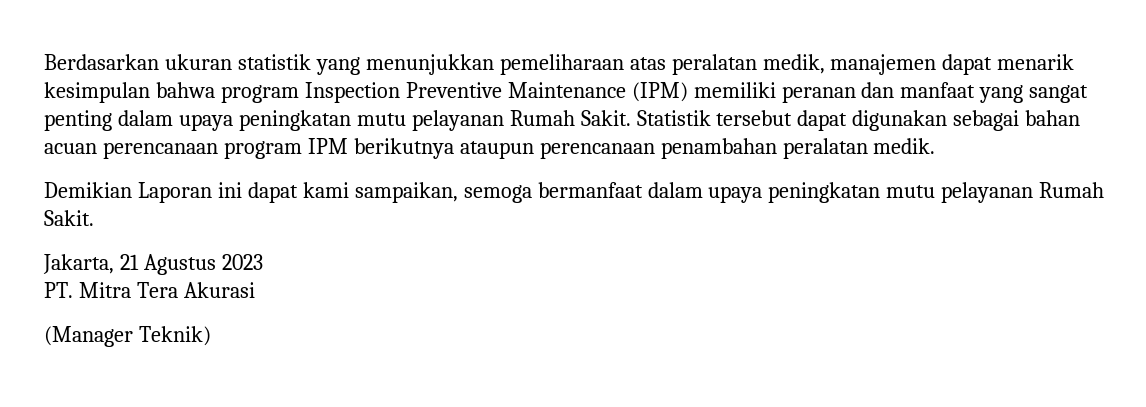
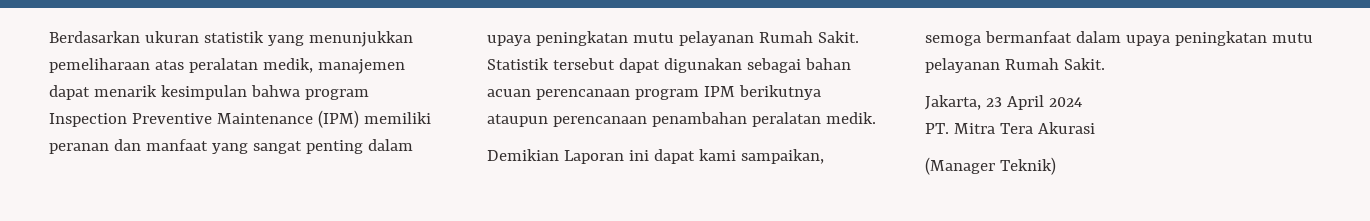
- Jakarta, 21 Agustus 2023
+ Jakarta, 23 April 2024

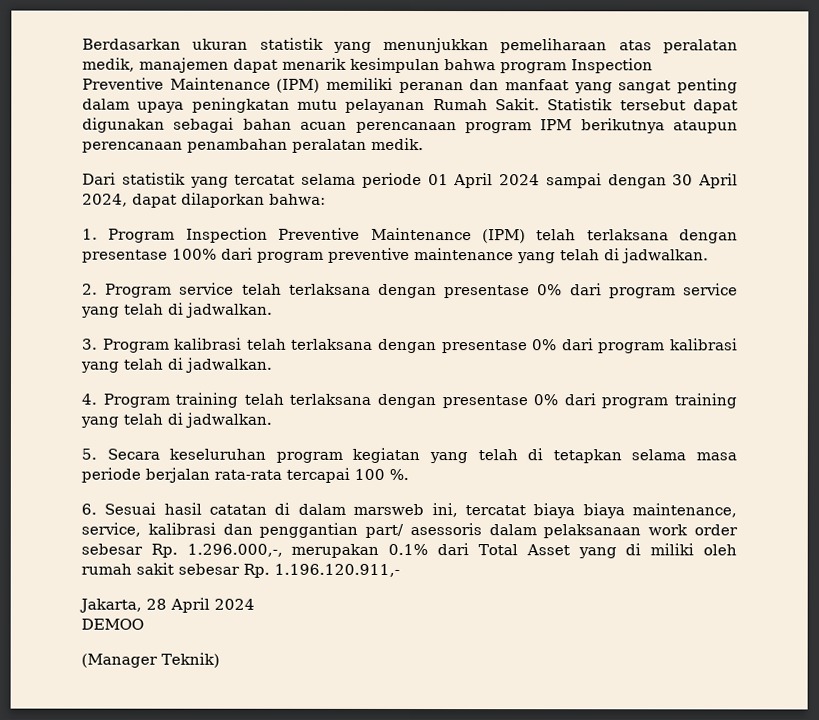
- Demikian Laporan ini dapat kami sampaikan, semoga bermanfaat dalam upaya peningkatan mutu pelayanan Rumah Sakit.
+ Dari statistik yang tercatat selama periode 01 April 2024 sampai dengan 30 April 2024, dapat dilaporkan bahwa:
+ 1. Program Inspection Preventive Maintenance (IPM) telah terlaksana dengan presentase 100% dari program preventive maintenance yang telah di jadwalkan.
+ 2. Program service telah terlaksana dengan presentase 0% dari program service yang telah di jadwalkan.
+ 3. Program kalibrasi telah terlaksana dengan presentase 0% dari program kalibrasi yang telah di jadwalkan.
+ 4. Program training telah terlaksana dengan presentase 0% dari program training yang telah di jadwalkan.
+ 5. Secara keseluruhan program kegiatan yang telah di tetapkan selama masa periode berjalan rata-rata tercapai 100 %.
+ 6. Sesuai hasil catatan di dalam marsweb ini, tercatat biaya biaya maintenance, service, kalibrasi dan penggantian part/ asessoris dalam pelaksanaan work order sebesar Rp. 1.296.000,-, merupakan 0.1% dari Total Asset yang di miliki oleh rumah sakit sebesar Rp. 1.196.120.911,-
- Jakarta, 23 April 2024
+ Jakarta, 28 April 2024
- PT. Mitra Tera Akurasi
+ DEMOO

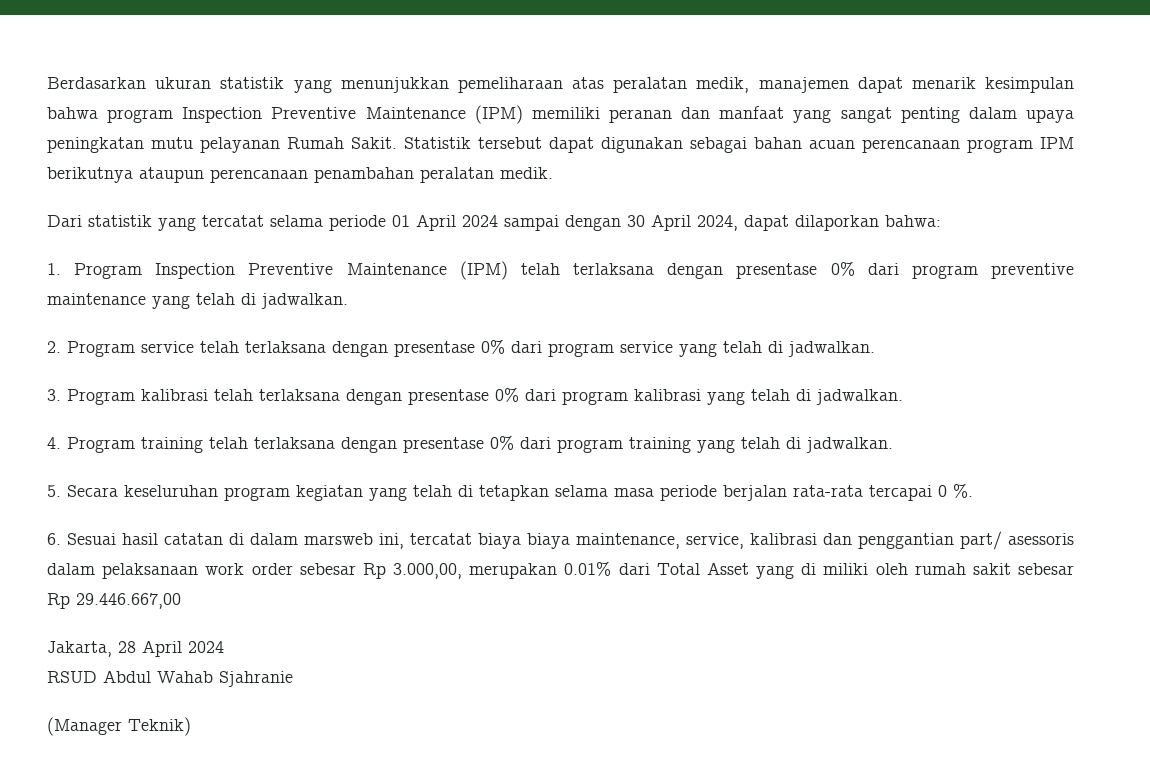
- 1. Program Inspection Preventive Maintenance (IPM) telah terlaksana dengan presentase 100% dari program preventive maintenance yang telah di jadwalkan.
+ 1. Program Inspection Preventive Maintenance (IPM) telah terlaksana dengan presentase 0% dari program preventive maintenance yang telah di jadwalkan.
- 5. Secara keseluruhan program kegiatan yang telah di tetapkan selama masa periode berjalan rata-rata tercapai 100 %.
+ 5. Secara keseluruhan program kegiatan yang telah di tetapkan selama masa periode berjalan rata-rata tercapai 0 %.
- 6. Sesuai hasil catatan di dalam marsweb ini, tercatat biaya biaya maintenance, service, kalibrasi dan penggantian part/ asessoris dalam pelaksanaan work order sebesar Rp. 1.296.000,-, merupakan 0.1% dari Total Asset yang di miliki oleh rumah sakit sebesar Rp. 1.196.120.911,-
+ 6. Sesuai hasil catatan di dalam marsweb ini, tercatat biaya biaya maintenance, service, kalibrasi dan penggantian part/ asessoris dalam pelaksanaan work order sebesar Rp 3.000,00, merupakan 0.01% dari Total Asset yang di miliki oleh rumah sakit sebesar Rp 29.446.667,00
- DEMOO
+ RSUD Abdul Wahab Sjahranie

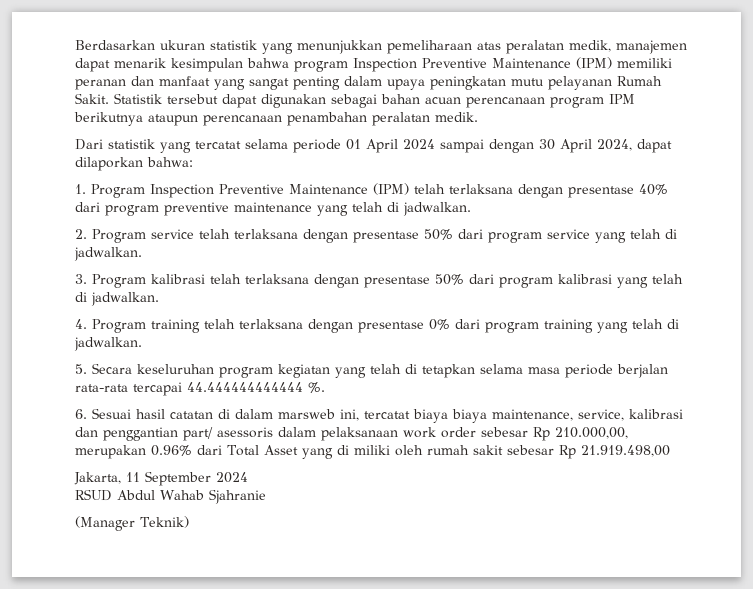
- 1. Program Inspection Preventive Maintenance (IPM) telah terlaksana dengan presentase 0% dari program preventive maintenance yang telah di jadwalkan.
+ 1. Program Inspection Preventive Maintenance (IPM) telah terlaksana dengan presentase 40% dari program preventive maintenance yang telah di jadwalkan.
- 2. Program service telah terlaksana dengan presentase 0% dari program service yang telah di jadwalkan.
+ 2. Program service telah terlaksana dengan presentase 50% dari program service yang telah di jadwalkan.
- 3. Program kalibrasi telah terlaksana dengan presentase 0% dari program kalibrasi yang telah di jadwalkan.
+ 3. Program kalibrasi telah terlaksana dengan presentase 50% dari program kalibrasi yang telah di jadwalkan.
- 5. Secara keseluruhan program kegiatan yang telah di tetapkan selama masa periode berjalan rata-rata tercapai 0 %.
+ 5. Secara keseluruhan program kegiatan yang telah di tetapkan selama masa periode berjalan rata-rata tercapai 44.444444444444 %.
- 6. Sesuai hasil catatan di dalam marsweb ini, tercatat biaya biaya maintenance, service, kalibrasi dan penggantian part/ asessoris dalam pelaksanaan work order sebesar Rp 3.000,00, merupakan 0.01% dari Total Asset yang di miliki oleh rumah sakit sebesar Rp 29.446.667,00
+ 6. Sesuai hasil catatan di dalam marsweb ini, tercatat biaya biaya maintenance, service, kalibrasi dan penggantian part/ asessoris dalam pelaksanaan work order sebesar Rp 210.000,00, merupakan 0.96% dari Total Asset yang di miliki oleh rumah sakit sebesar Rp 21.919.498,00
- Jakarta, 28 April 2024
+ Jakarta, 11 September 2024

